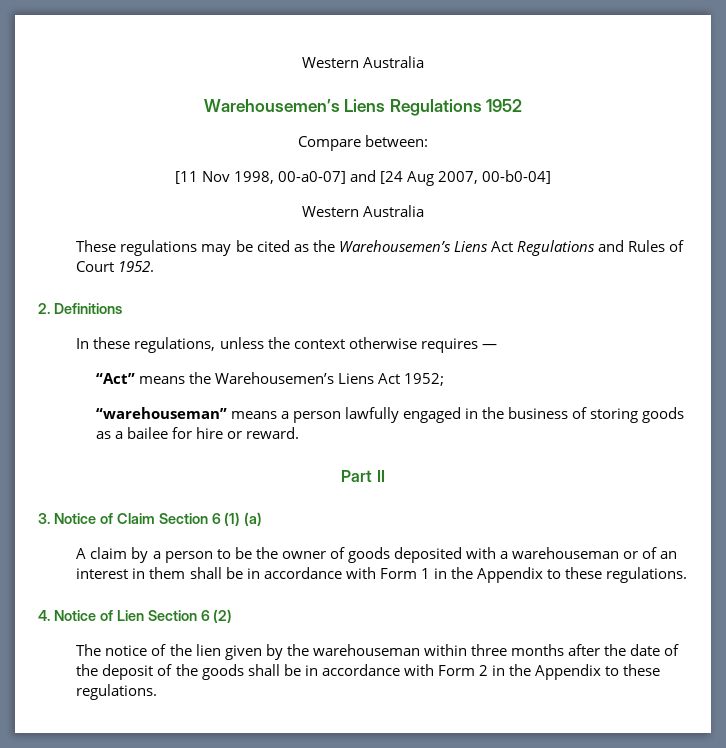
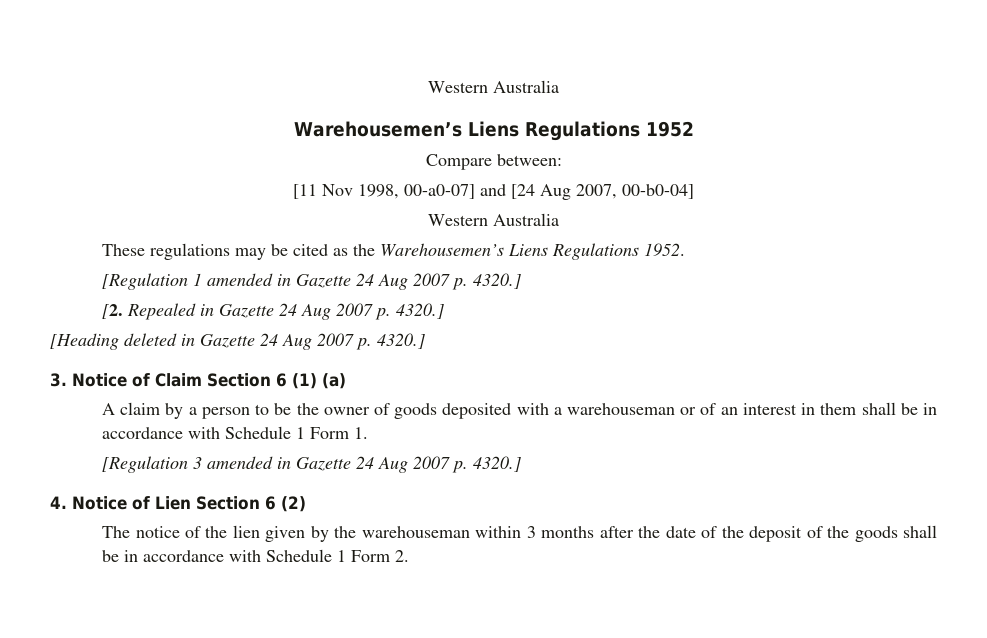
- These regulations may be cited as the Warehousemen’s Liens Act Regulations and Rules of Court 1952.
- 2. Definitions
- In these regulations, unless the context otherwise requires —
- “Act” means the Warehousemen’s Liens Act 1952;
- “warehouseman” means a person lawfully engaged in the business of storing goods as a bailee for hire or reward.
- Part II
+ These regulations may be cited as the Warehousemen’s Liens Regulations 1952.
+ [Regulation 1 amended in Gazette 24 Aug 2007 p. 4320.]
+ [2. Repealed in Gazette 24 Aug 2007 p. 4320.]
+ [Heading deleted in Gazette 24 Aug 2007 p. 4320.]
- A claim by a person to be the owner of goods deposited with a warehouseman or of an interest in them shall be in accordance with Form 1 in the Appendix to these regulations.
+ A claim by a person to be the owner of goods deposited with a warehouseman or of an interest in them shall be in accordance with Schedule 1 Form 1.
+ [Regulation 3 amended in Gazette 24 Aug 2007 p. 4320.]
- The notice of the lien given by the warehouseman within three months after the date of the deposit of the goods shall be in accordance with Form 2 in the Appendix to these regulations.
+ The notice of the lien given by the warehouseman within 3 months after the date of the deposit of the goods shall be in accordance with Schedule 1 Form 2.

